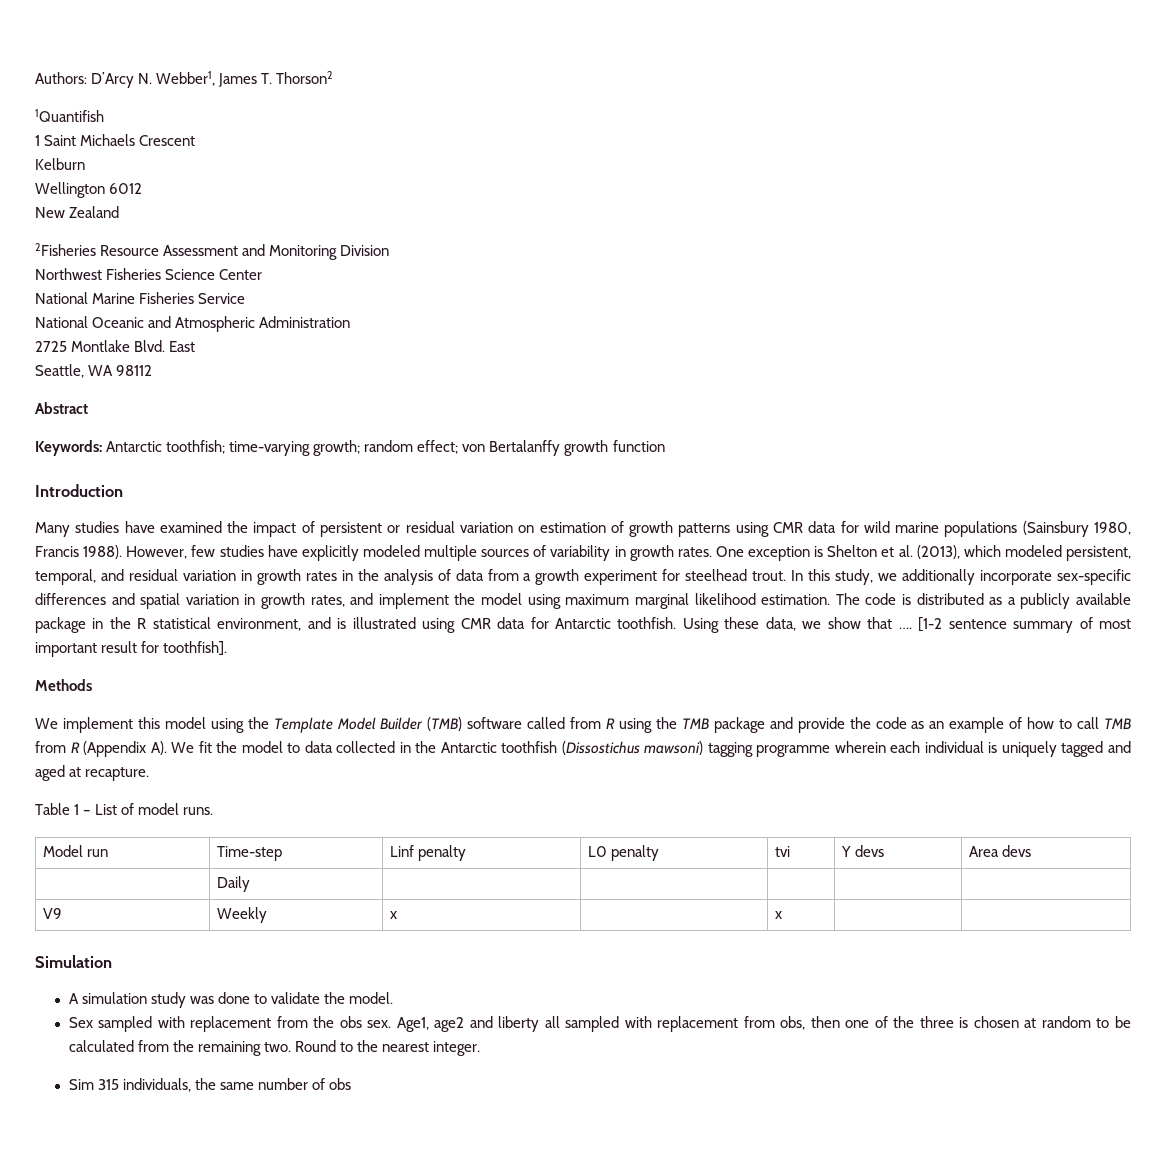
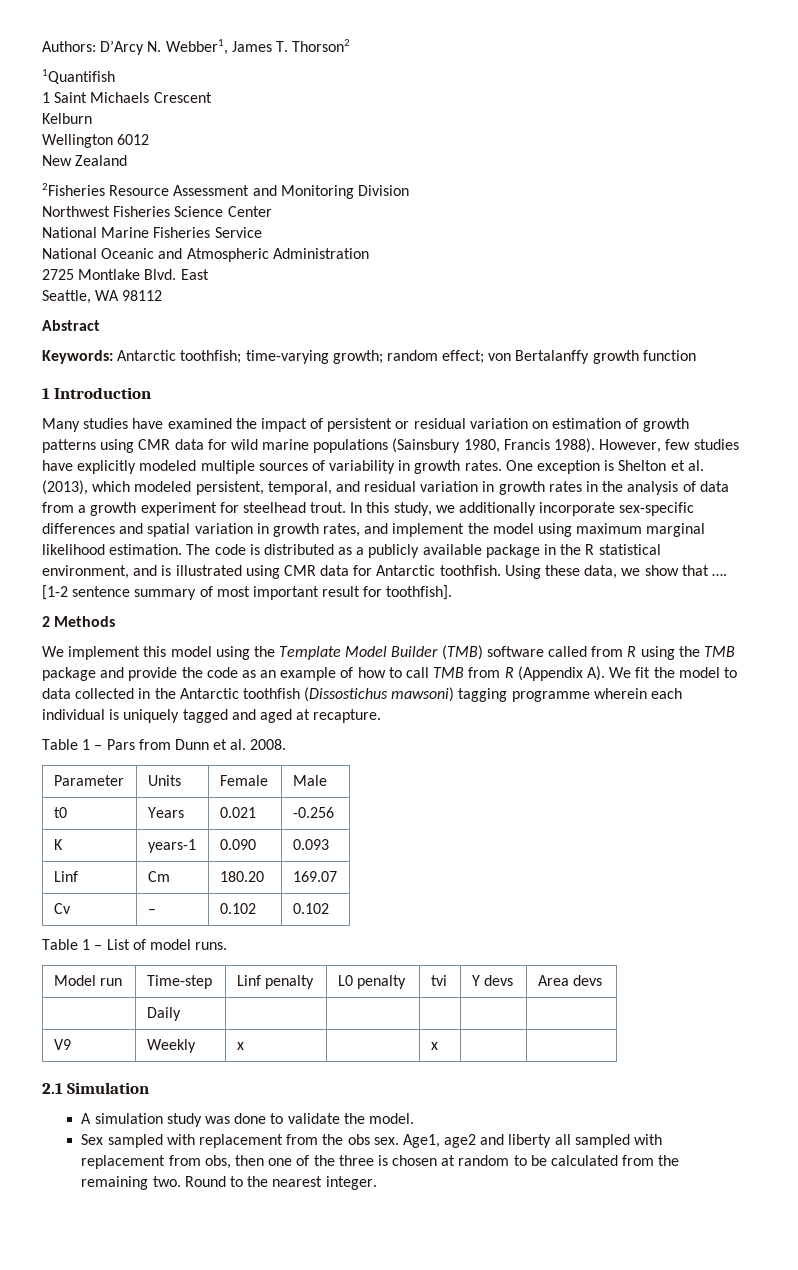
- Introduction
+ 1 Introduction
- Methods
+ 2 Methods
+ Table 1 – Pars from Dunn et al. 2008.
+ Parameter | Units | Female | Male
+ t0 | Years | 0.021 | -0.256
+ K | years-1 | 0.090 | 0.093
+ Linf | Cm | 180.20 | 169.07
+ Cv | – | 0.102 | 0.102
- Simulation
+ 2.1 Simulation
- Sim 315 individuals, the same number of obs

